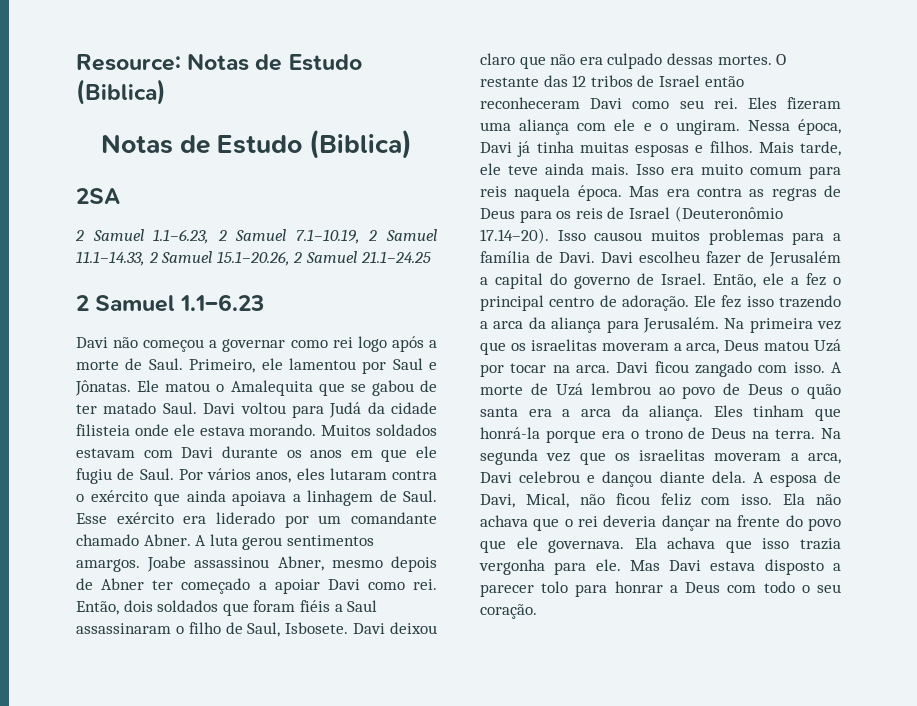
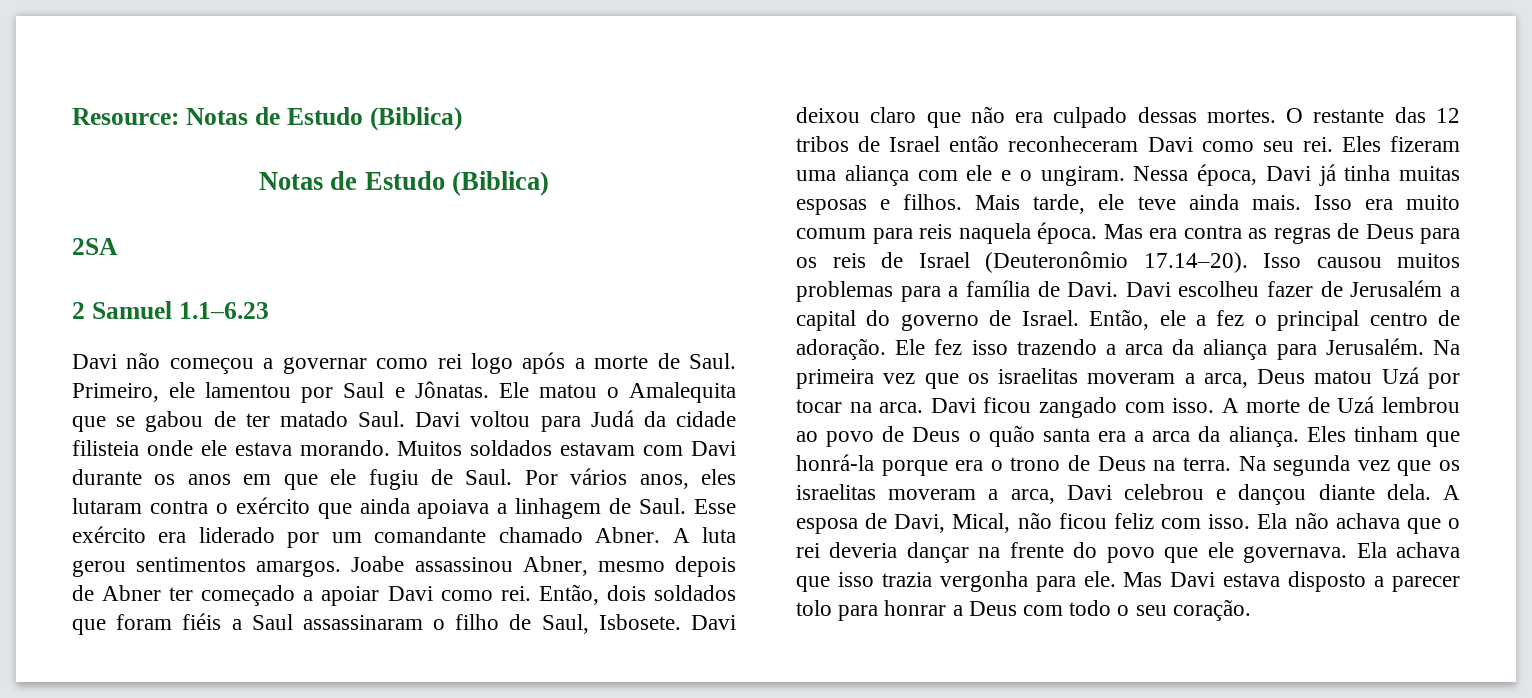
- 2 Samuel 1.1–6.23, 2 Samuel 7.1–10.19, 2 Samuel 11.1–14.33, 2 Samuel 15.1–20.26, 2 Samuel 21.1–24.25

